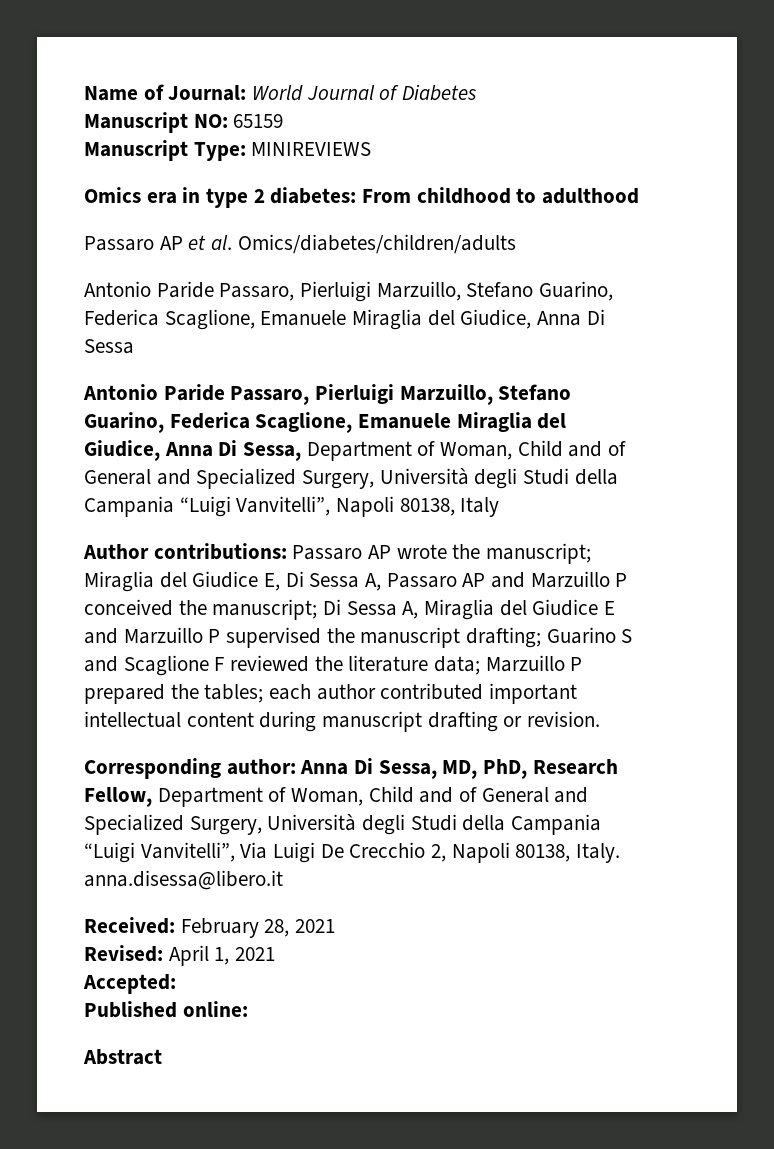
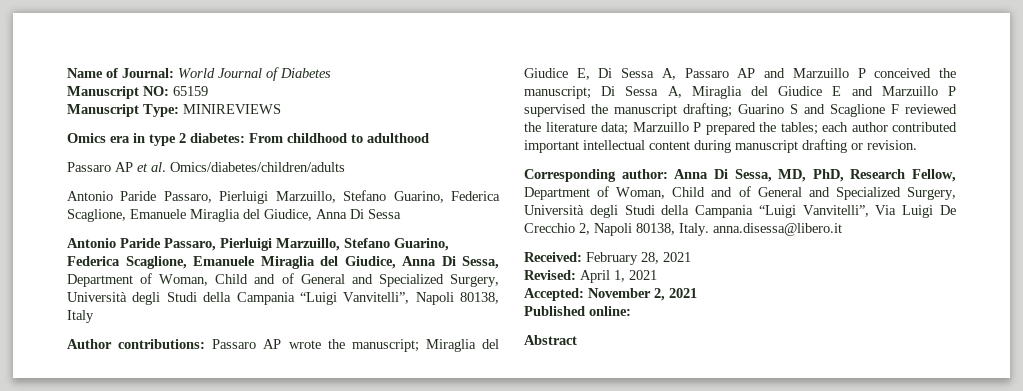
- Accepted:
+ Accepted: November 2, 2021

